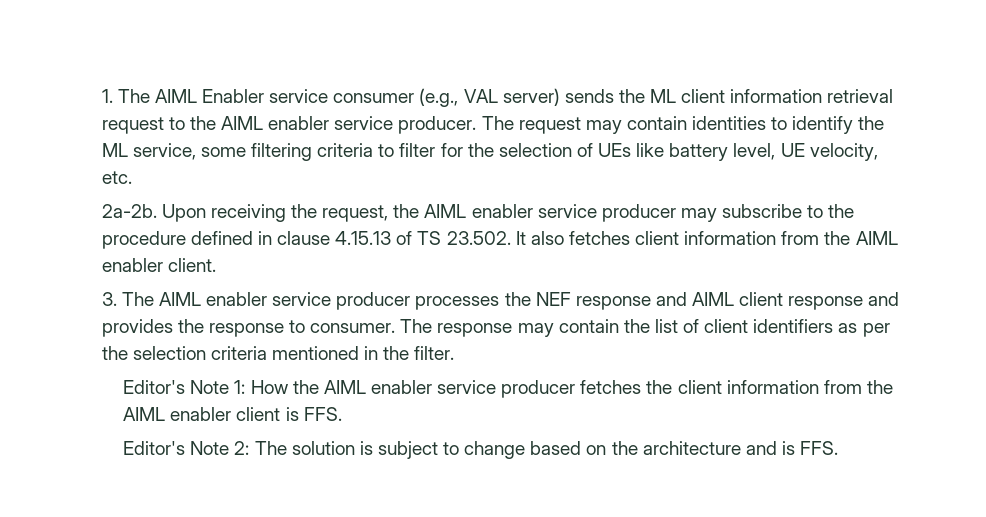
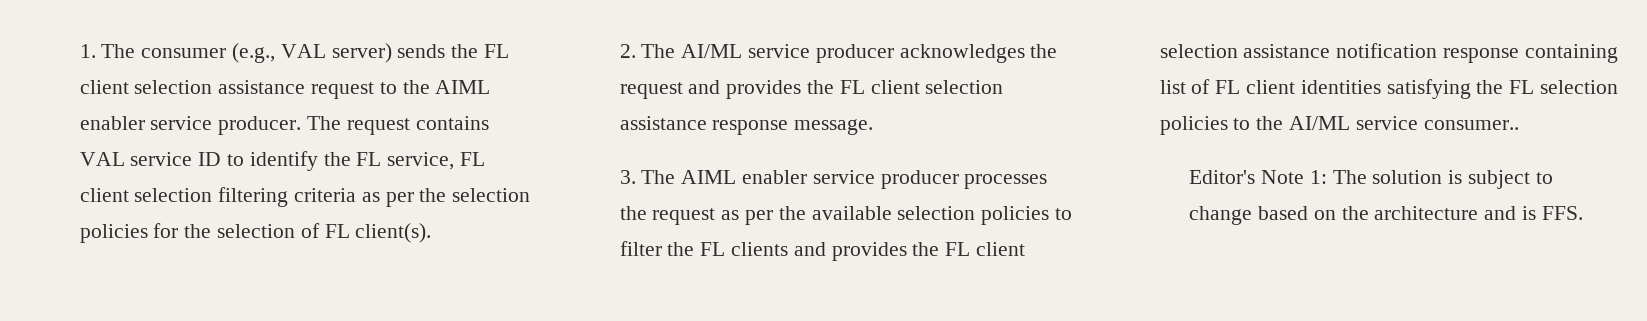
- 1. The AIML Enabler service consumer (e.g., VAL server) sends the ML client information retrieval request to the AIML enabler service producer.
+ 1. The consumer (e.g., VAL server) sends the FL client selection assistance request to the AIML enabler service producer.
- The request may contain identities to identify the ML service, some filtering criteria to filter for the selection of UEs like battery level, UE velocity, etc.
- 2a-2b. Upon receiving the request, the AIML enabler service producer may subscribe to the procedure defined in clause 4.15.13 of TS 23.502. It also fetches client information from the AIML enabler client.
+ The request contains VAL service ID to identify the FL service, FL client selection filtering criteria as per the selection policies for the selection of FL client(s).
+ 2. The AI/ML service producer acknowledges the request and provides the FL client selection assistance response message.
- 3. The AIML enabler service producer processes the NEF response and AIML client response and provides the response to consumer. The response may contain the list of client identifiers as per the selection criteria mentioned in the filter.
- Editor's Note 1: How the AIML enabler service producer fetches the client information from the AIML enabler client is FFS.
- Editor's Note 2: The solution is subject to change based on the architecture and is FFS.
+ 3. The AIML enabler service producer processes the request as per the available selection policies to filter the FL clients and provides the FL client selection assistance notification response containing list of FL client identities satisfying the FL selection policies to the AI/ML service consumer..
+ Editor's Note 1: The solution is subject to change based on the architecture and is FFS.

